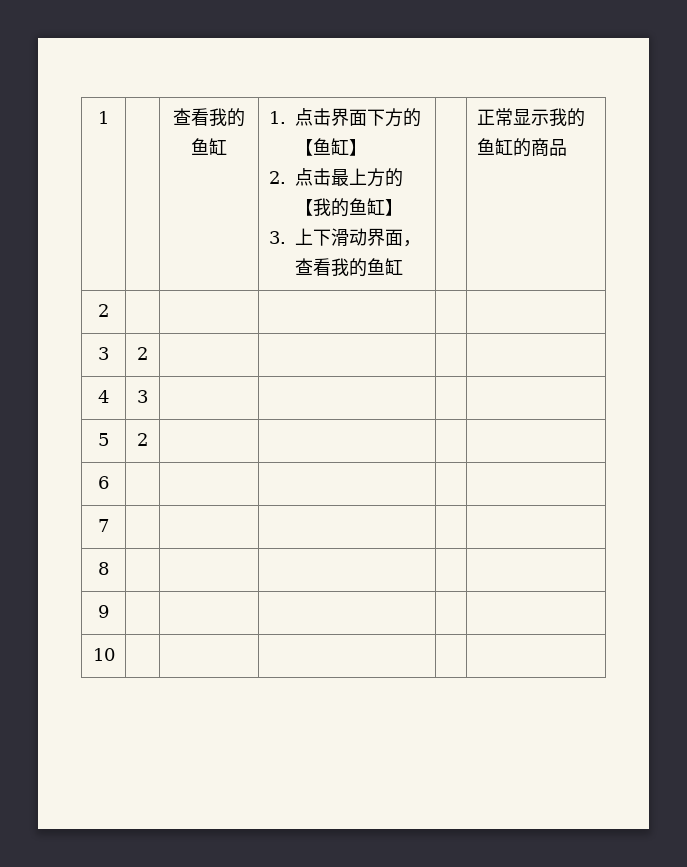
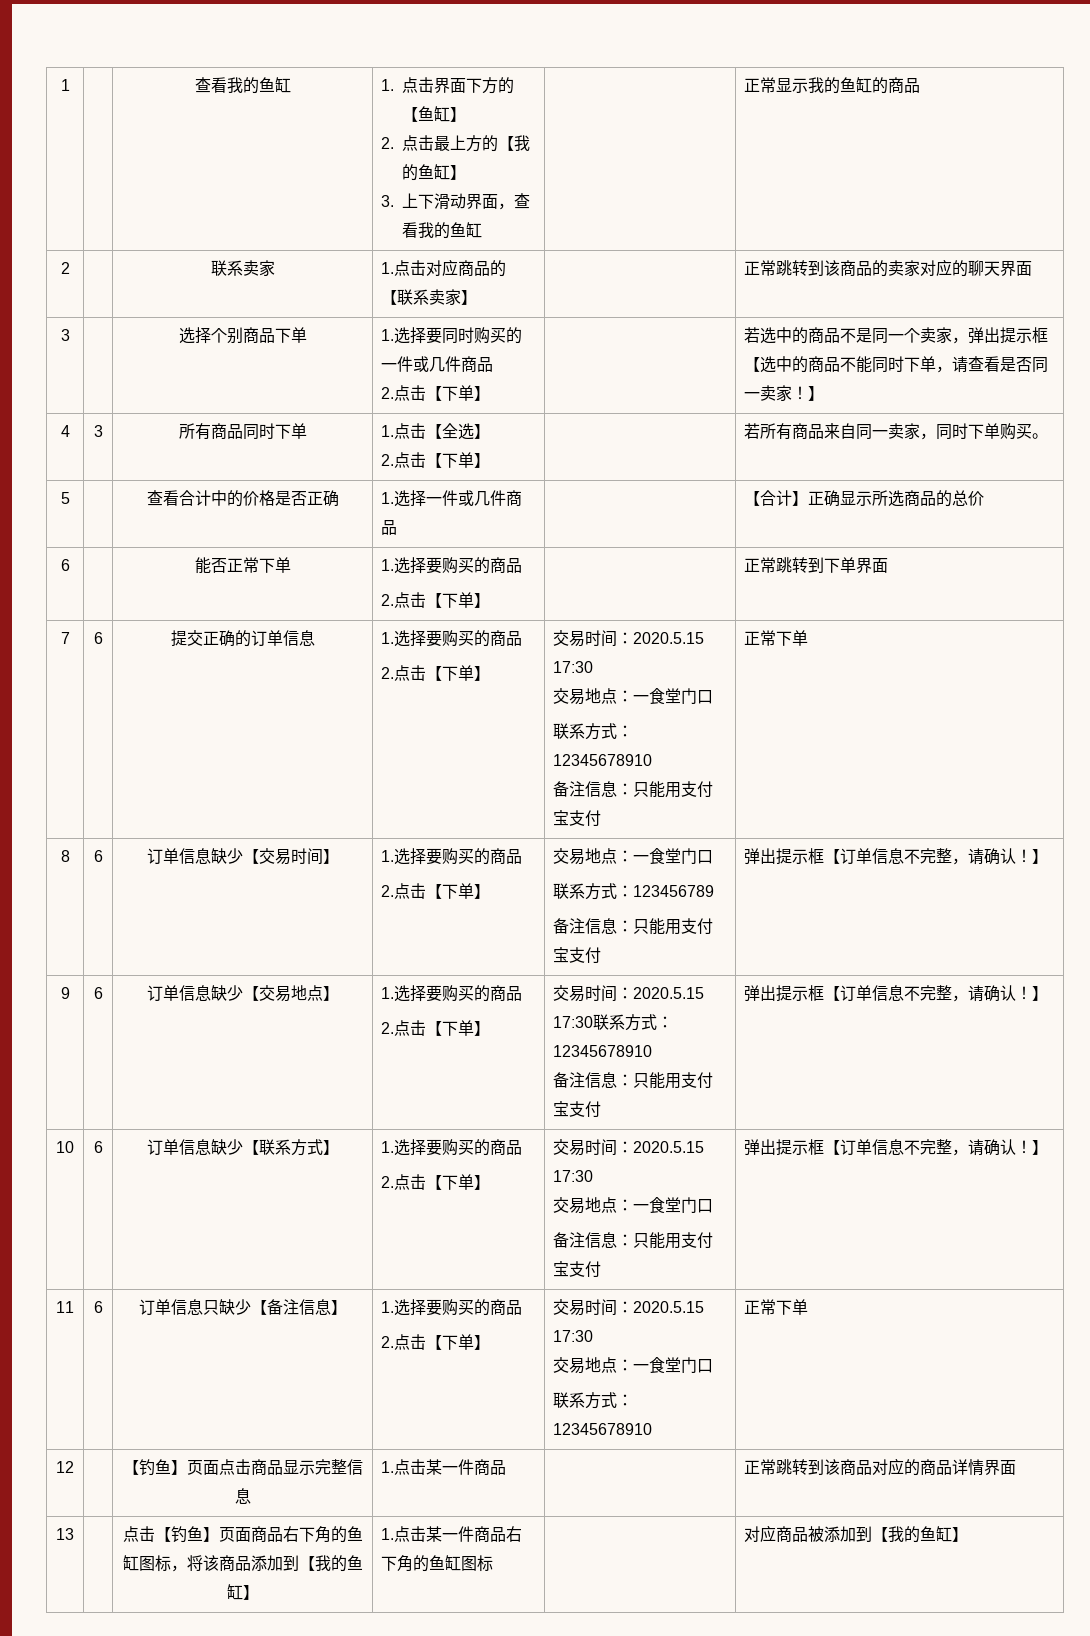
- 2 | | | | |
- 3 | 2 | | | |
- 4 | 3 | | | |
- 5 | 2 | | | |
- 6 | | | | |
- 7 | | | | |
- 8 | | | | |
- 9 | | | | |
- 10 | | | | |
+ 2 | | 联系卖家 | 1.点击对应商品的【联系卖家】 | | 正常跳转到该商品的卖家对应的聊天界面
+ 3 | | 选择个别商品下单 | 1.选择要同时购买的一件或几件商品
+ 2.点击【下单】 | | 若选中的商品不是同一个卖家，弹出提示框【选中的商品不能同时下单，请查看是否同一卖家！】
+ 4 | 3 | 所有商品同时下单 | 1.点击【全选】
+ 2.点击【下单】 | | 若所有商品来自同一卖家，同时下单购买。
+ 5 | | 查看合计中的价格是否正确 | 1.选择一件或几件商品 | | 【合计】正确显示所选商品的总价
+ 6 | | 能否正常下单 | 1.选择要购买的商品
+ 2.点击【下单】 | | 正常跳转到下单界面
+ 7 | 6 | 提交正确的订单信息 | 1.选择要购买的商品
+ 2.点击【下单】 | 交易时间：2020.5.15 17:30
+ 交易地点：一食堂门口
+ 联系方式：12345678910
+ 备注信息：只能用支付宝支付 | 正常下单
+ 8 | 6 | 订单信息缺少【交易时间】 | 1.选择要购买的商品
+ 2.点击【下单】 | 交易地点：一食堂门口
+ 联系方式：123456789
+ 备注信息：只能用支付宝支付 | 弹出提示框【订单信息不完整，请确认！】
+ 9 | 6 | 订单信息缺少【交易地点】 | 1.选择要购买的商品
+ 2.点击【下单】 | 交易时间：2020.5.15 17:30联系方式：12345678910
+ 备注信息：只能用支付宝支付 | 弹出提示框【订单信息不完整，请确认！】
+ 10 | 6 | 订单信息缺少【联系方式】 | 1.选择要购买的商品
+ 2.点击【下单】 | 交易时间：2020.5.15 17:30
+ 交易地点：一食堂门口
+ 备注信息：只能用支付宝支付 | 弹出提示框【订单信息不完整，请确认！】
+ 11 | 6 | 订单信息只缺少【备注信息】 | 1.选择要购买的商品
+ 2.点击【下单】 | 交易时间：2020.5.15 17:30
+ 交易地点：一食堂门口
+ 联系方式：12345678910 | 正常下单
+ 12 | | 【钓鱼】页面点击商品显示完整信息 | 1.点击某一件商品 | | 正常跳转到该商品对应的商品详情界面
+ 13 | | 点击【钓鱼】页面商品右下角的鱼缸图标，将该商品添加到【我的鱼缸】 | 1.点击某一件商品右下角的鱼缸图标 | | 对应商品被添加到【我的鱼缸】

